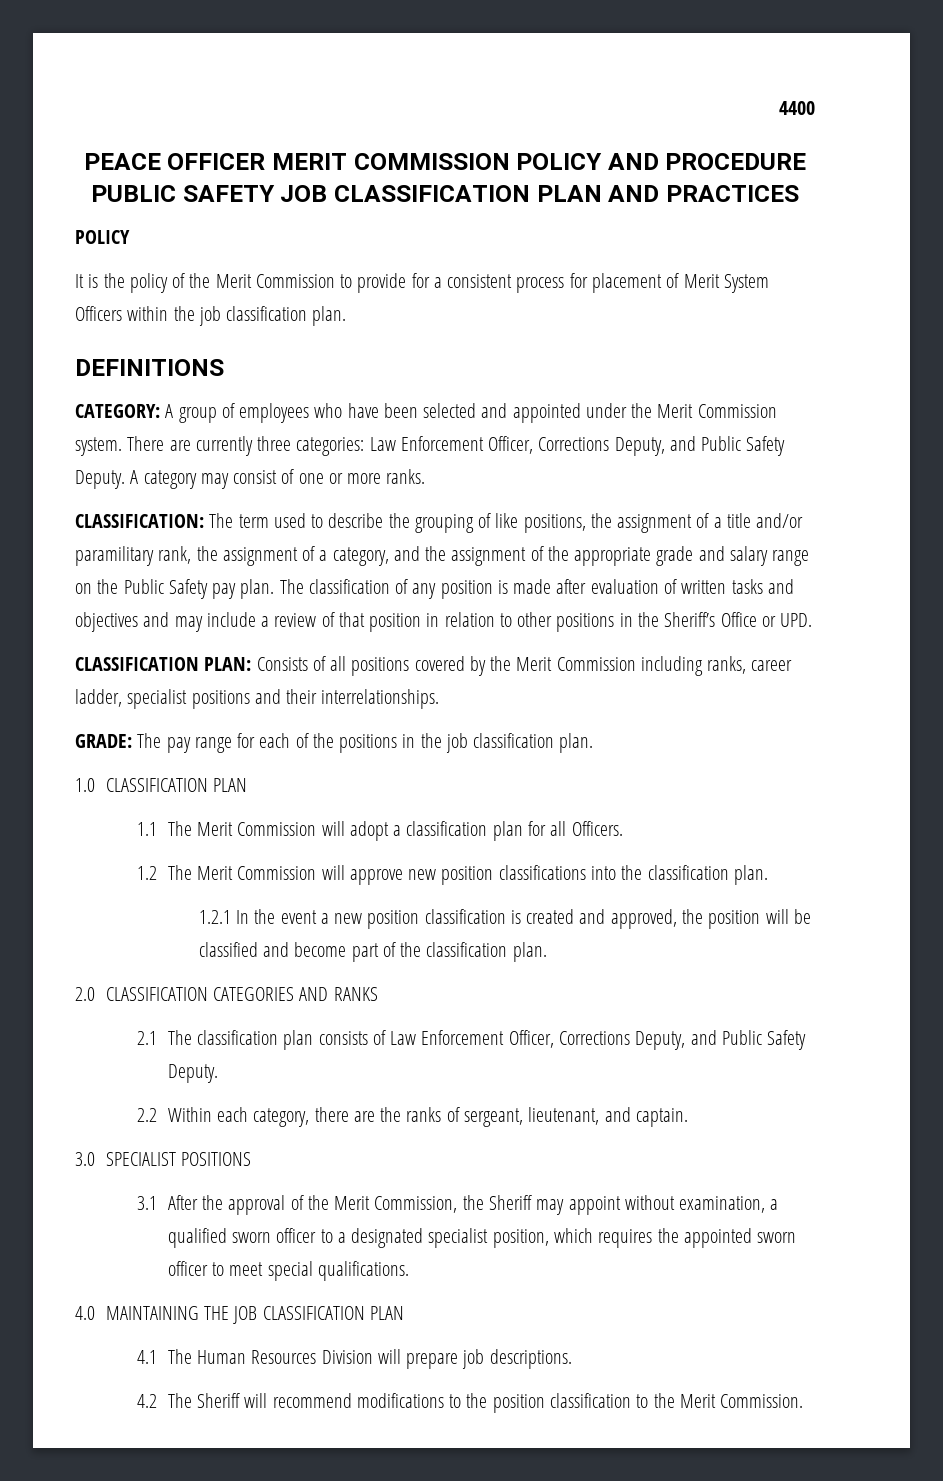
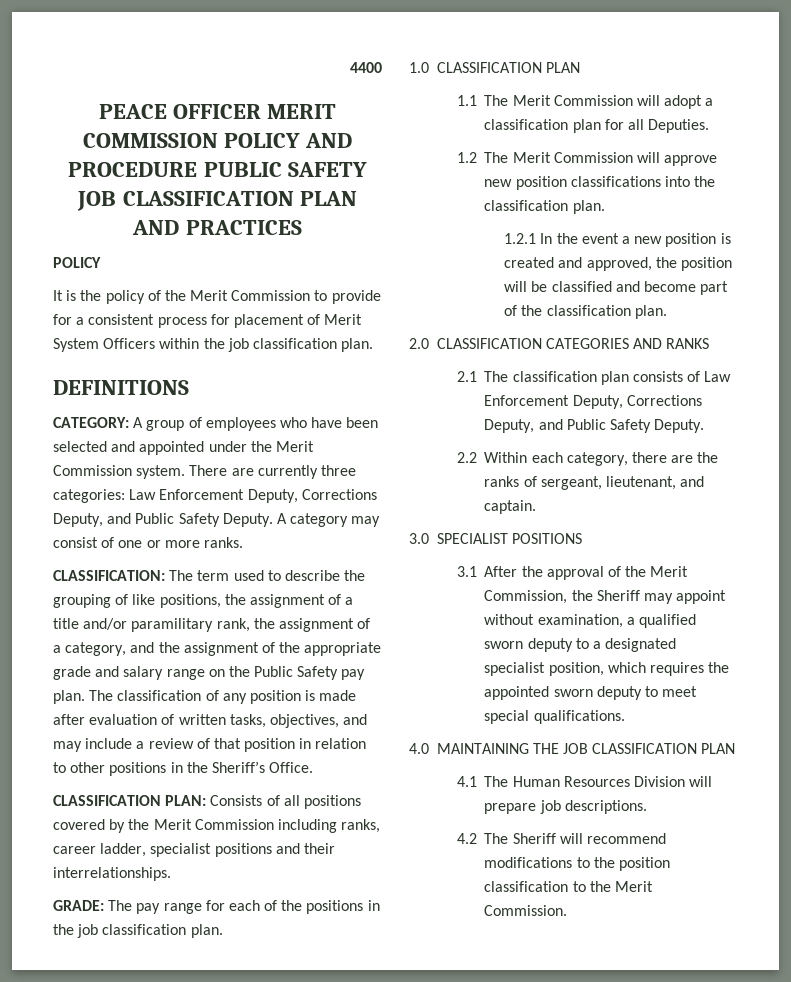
- There are currently three categories: Law Enforcement Officer, Corrections Deputy, and Public Safety Deputy.
+ There are currently three categories: Law Enforcement Deputy, Corrections Deputy, and Public Safety Deputy.
- The classification of any position is made after evaluation of written tasks and objectives and may include a review of that position in relation to other positions in the Sheriff’s Office or UPD.
+ The classification of any position is made after evaluation of written tasks, objectives, and may include a review of that position in relation to other positions in the Sheriff’s Office.
- 1.1 The Merit Commission will adopt a classification plan for all Officers.
+ 1.1 The Merit Commission will adopt a classification plan for all Deputies.
- 1.2.1 In the event a new position classification is created and approved, the position will be classified and become part of the classification plan.
+ 1.2.1 In the event a new position is created and approved, the position will be classified and become part of the classification plan.
- 2.1 The classification plan consists of Law Enforcement Officer, Corrections Deputy, and Public Safety Deputy.
+ 2.1 The classification plan consists of Law Enforcement Deputy, Corrections Deputy, and Public Safety Deputy.
- 3.1 After the approval of the Merit Commission, the Sheriff may appoint without examination, a qualified sworn officer to a designated specialist position, which requires the appointed sworn officer to meet special qualifications.
+ 3.1 After the approval of the Merit Commission, the Sheriff may appoint without examination, a qualified sworn deputy to a designated specialist position, which requires the appointed sworn deputy to meet special qualifications.

